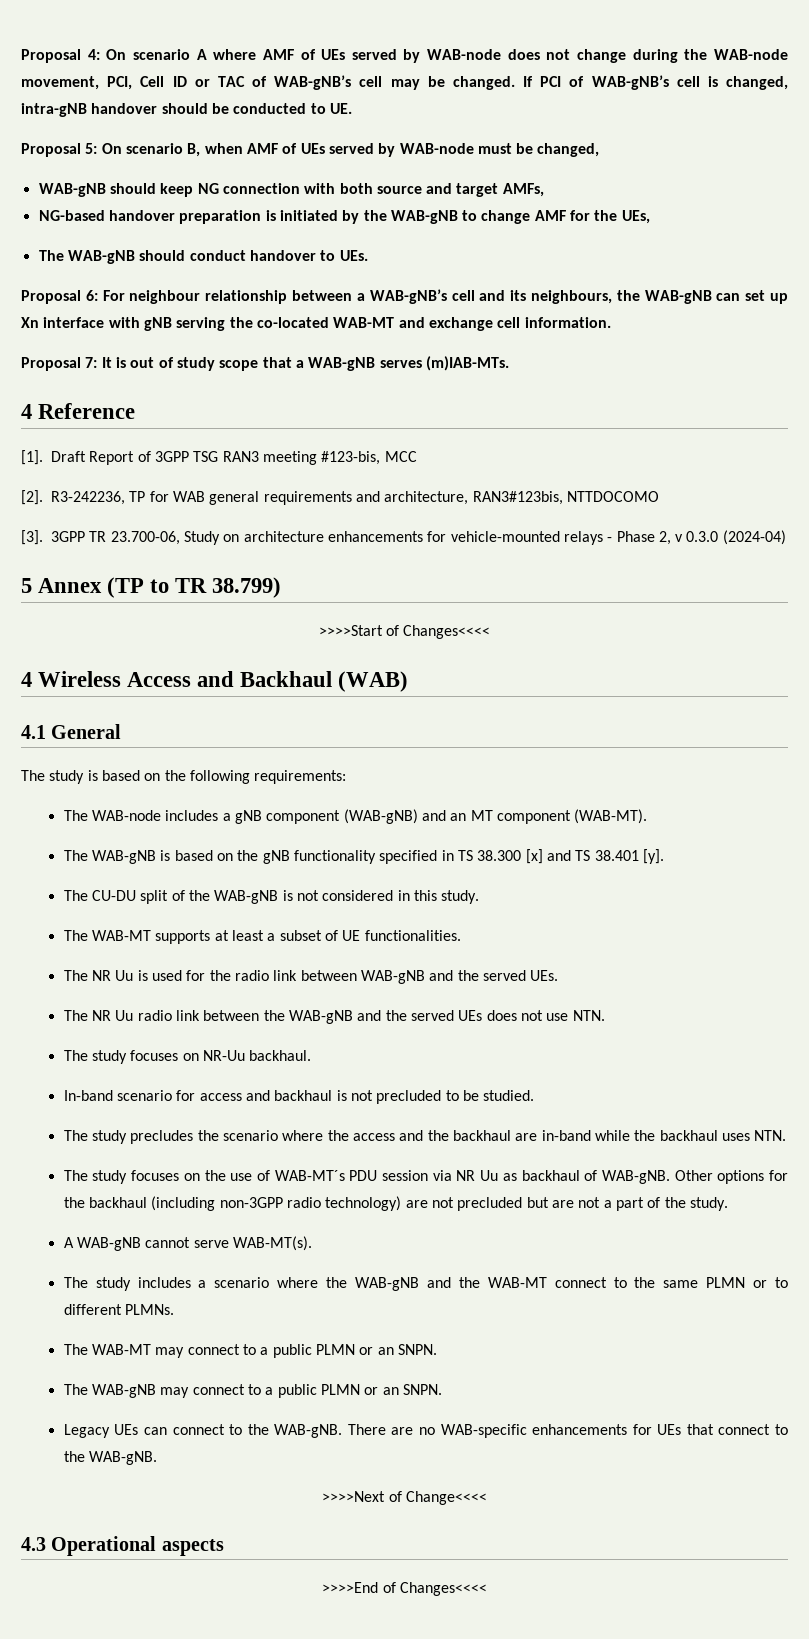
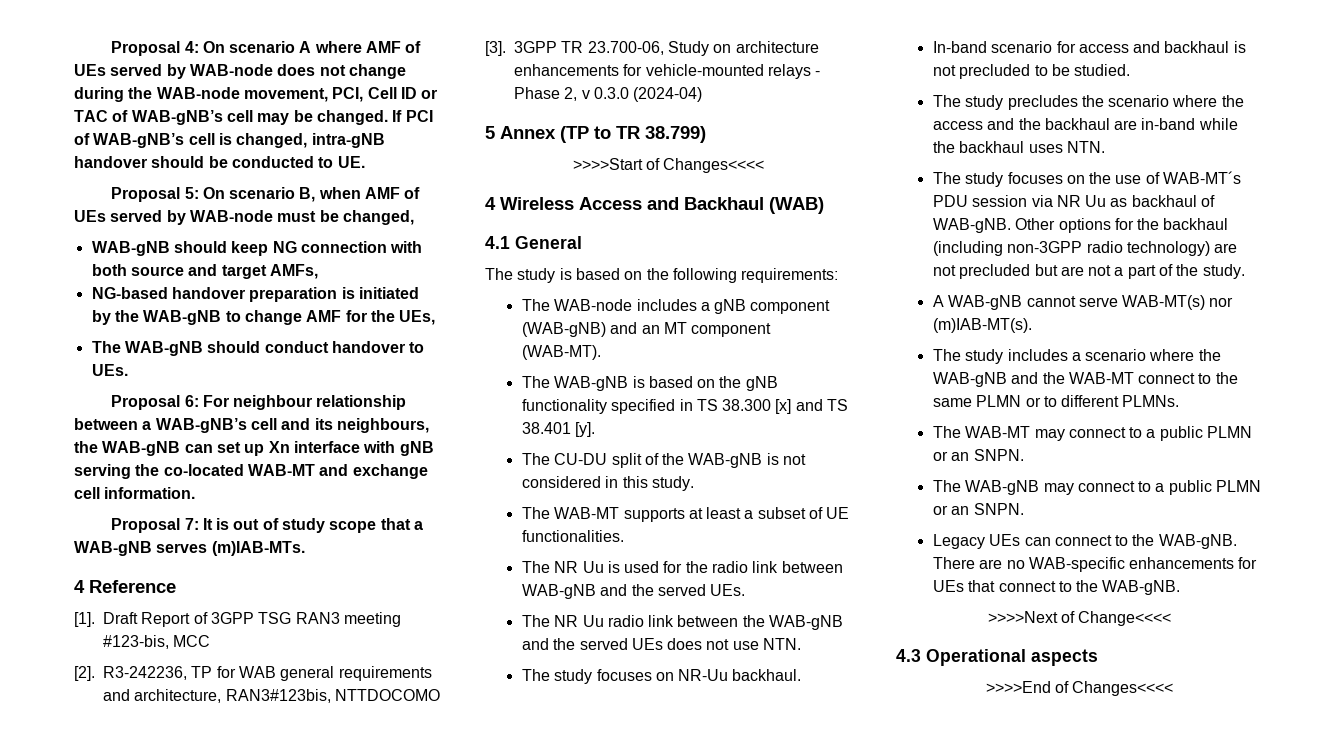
- A WAB-gNB cannot serve WAB-MT(s).
+ A WAB-gNB cannot serve WAB-MT(s) nor (m)IAB-MT(s).

